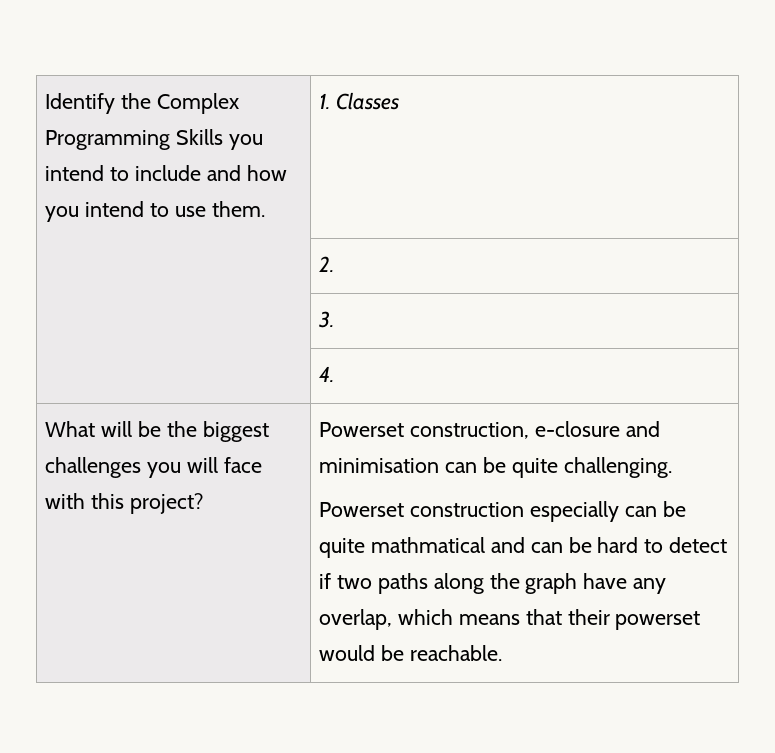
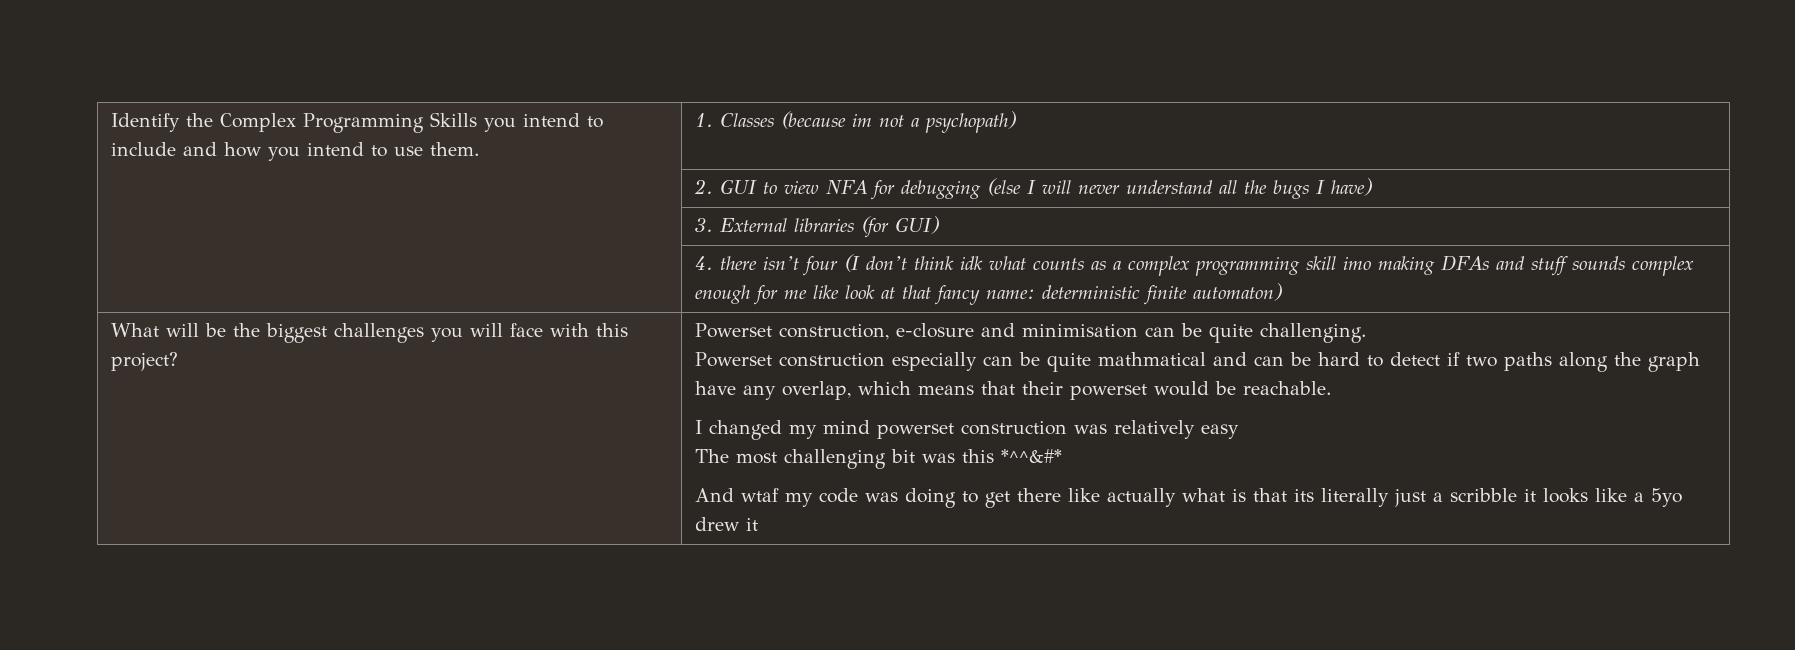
- Identify the Complex Programming Skills you intend to include and how you intend to use them. | 1. Classes
- | 2.
- | 3.
- | 4.
+ Identify the Complex Programming Skills you intend to include and how you intend to use them. | 1. Classes (because im not a psychopath)
+ | 2. GUI to view NFA for debugging (else I will never understand all the bugs I have)
+ | 3. External libraries (for GUI)
+ | 4. there isn’t four (I don’t think idk what counts as a complex programming skill imo making DFAs and stuff sounds complex enough for me like look at that fancy name: deterministic finite automaton)
+ I changed my mind powerset construction was relatively easy
+ The most challenging bit was this *^^&#*
+ And wtaf my code was doing to get there like actually what is that its literally just a scribble it looks like a 5yo drew it

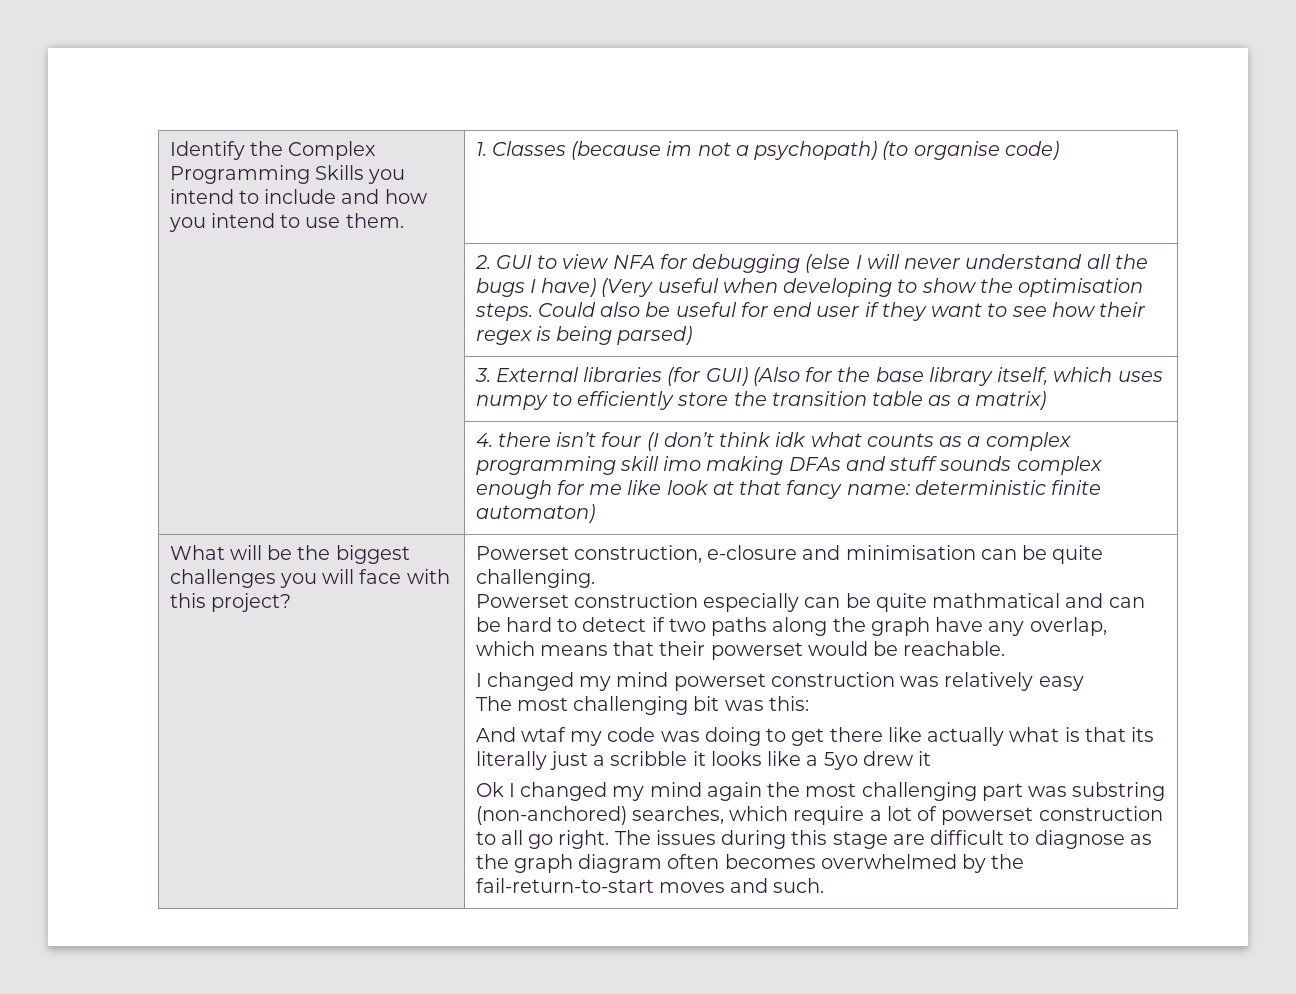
- Identify the Complex Programming Skills you intend to include and how you intend to use them. | 1. Classes (because im not a psychopath)
+ Identify the Complex Programming Skills you intend to include and how you intend to use them. | 1. Classes (because im not a psychopath) (to organise code)
- 2. GUI to view NFA for debugging (else I will never understand all the bugs I have)
+ 2. GUI to view NFA for debugging (else I will never understand all the bugs I have) (Very useful when developing to show the optimisation steps. Could also be useful for end user if they want to see how their regex is being parsed)
- | 3. External libraries (for GUI)
+ | 3. External libraries (for GUI) (Also for the base library itself, which uses numpy to efficiently store the transition table as a matrix)
- The most challenging bit was this *^^&#*
+ The most challenging bit was this:
+ Ok I changed my mind again the most challenging part was substring (non-anchored) searches, which require a lot of powerset construction to all go right. The issues during this stage are difficult to diagnose as the graph diagram often becomes overwhelmed by the fail-return-to-start moves and such.

